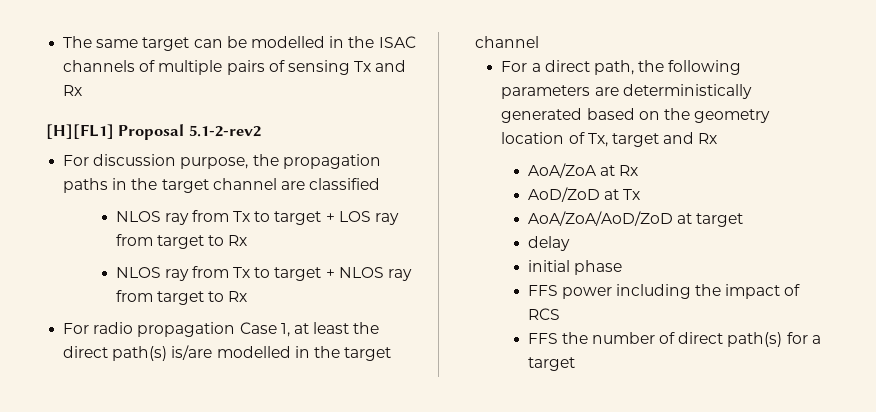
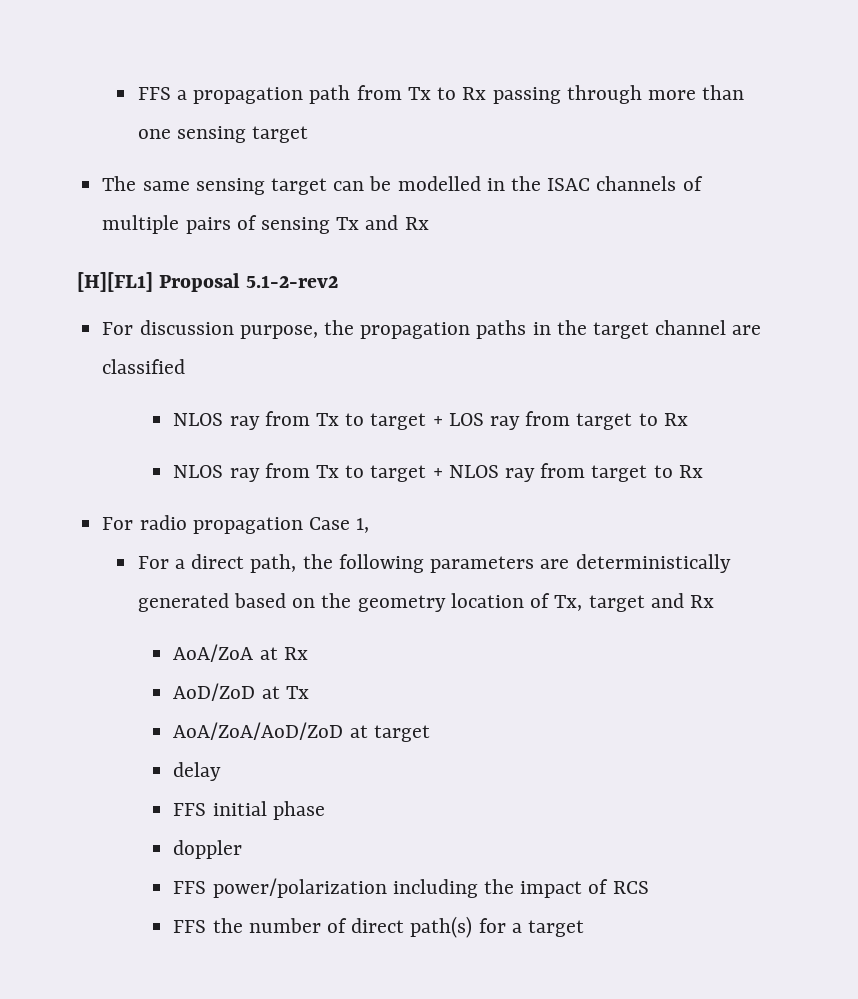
+ FFS a propagation path from Tx to Rx passing through more than one sensing target
- The same target can be modelled in the ISAC channels of multiple pairs of sensing Tx and Rx
+ The same sensing target can be modelled in the ISAC channels of multiple pairs of sensing Tx and Rx
- For radio propagation Case 1, at least the direct path(s) is/are modelled in the target channel
+ For radio propagation Case 1,
- initial phase
+ FFS initial phase
- FFS power including the impact of RCS
+ doppler
+ FFS power/polarization including the impact of RCS

